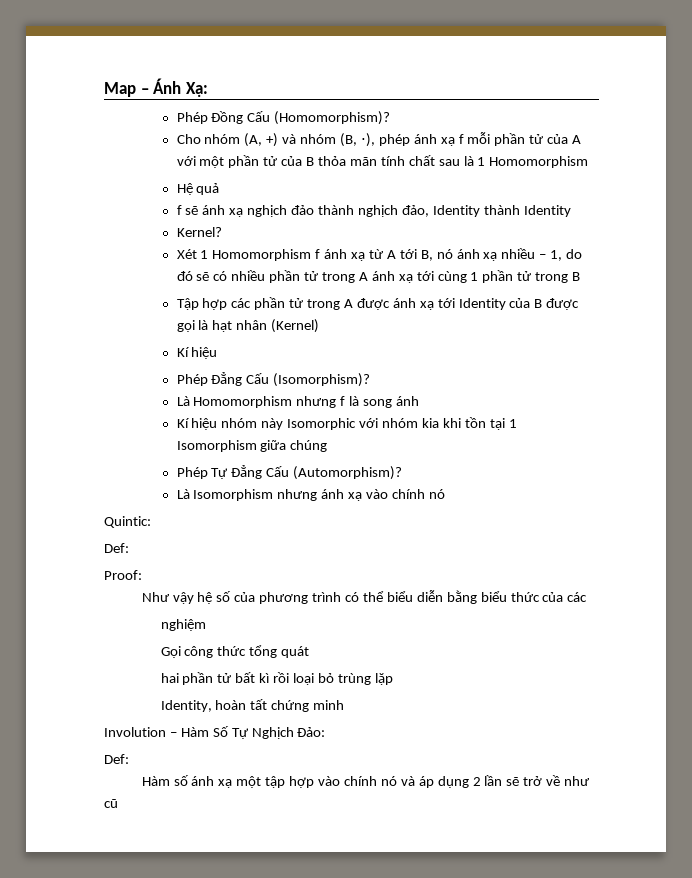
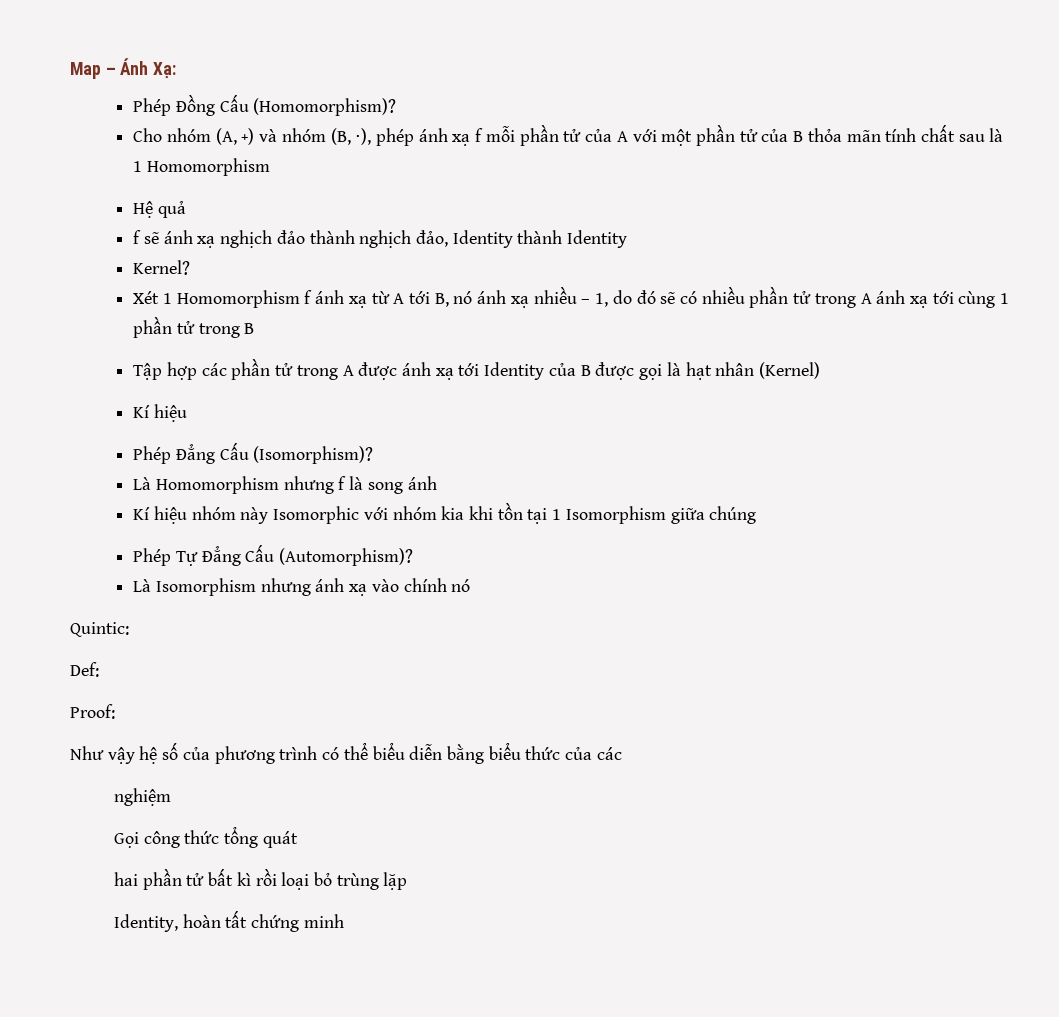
- Involution – Hàm Số Tự Nghịch Đảo:
- Def:
- Hàm số ánh xạ một tập hợp vào chính nó và áp dụng 2 lần sẽ trở về như cũ

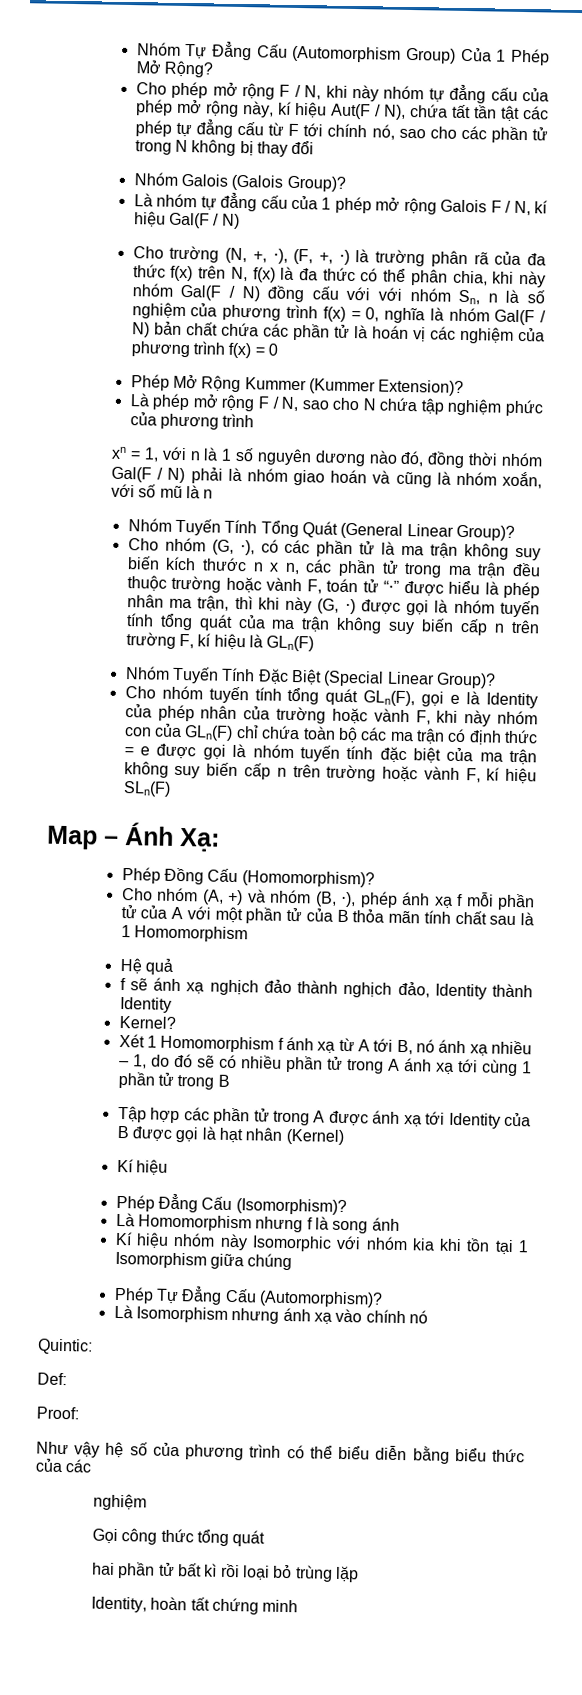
+ Nhóm Tự Đẳng Cấu (Automorphism Group) Của 1 Phép Mở Rộng?
+ Cho phép mở rộng F / N, khi này nhóm tự đẳng cấu của phép mở rộng này, kí hiệu Aut(F / N), chứa tất tần tật các phép tự đẳng cấu từ F tới chính nó, sao cho các phần tử trong N không bị thay đổi
+ Nhóm Galois (Galois Group)?
+ Là nhóm tự đẳng cấu của 1 phép mở rộng Galois F / N, kí hiệu Gal(F / N)
+ Cho trường (N, +, ⋅), (F, +, ⋅) là trường phân rã của đa thức f(x) trên N, f(x) là đa thức có thể phân chia, khi này nhóm Gal(F / N) đồng cấu với với nhóm Sn, n là số nghiệm của phương trình f(x) = 0, nghĩa là nhóm Gal(F / N) bản chất chứa các phần tử là hoán vị các nghiệm của phương trình f(x) = 0
+ Phép Mở Rộng Kummer (Kummer Extension)?
+ Là phép mở rộng F / N, sao cho N chứa tập nghiệm phức của phương trình
+ xn = 1, với n là 1 số nguyên dương nào đó, đồng thời nhóm Gal(F / N) phải là nhóm giao hoán và cũng là nhóm xoắn, với số mũ là n
+ Nhóm Tuyến Tính Tổng Quát (General Linear Group)?
+ Cho nhóm (G, ⋅), có các phần tử là ma trận không suy biến kích thước n x n, các phần tử trong ma trận đều thuộc trường hoặc vành F, toán tử “⋅” được hiểu là phép nhân ma trận, thì khi này (G, ⋅) được gọi là nhóm tuyến tính tổng quát của ma trận không suy biến cấp n trên trường F, kí hiệu là GLn(F)
+ Nhóm Tuyến Tính Đặc Biệt (Special Linear Group)?
+ Cho nhóm tuyến tính tổng quát GLn(F), gọi e là Identity của phép nhân của trường hoặc vành F, khi này nhóm con của GLn(F) chỉ chứa toàn bộ các ma trận có định thức = e được gọi là nhóm tuyến tính đặc biệt của ma trận không suy biến cấp n trên trường hoặc vành F, kí hiệu SLn(F)

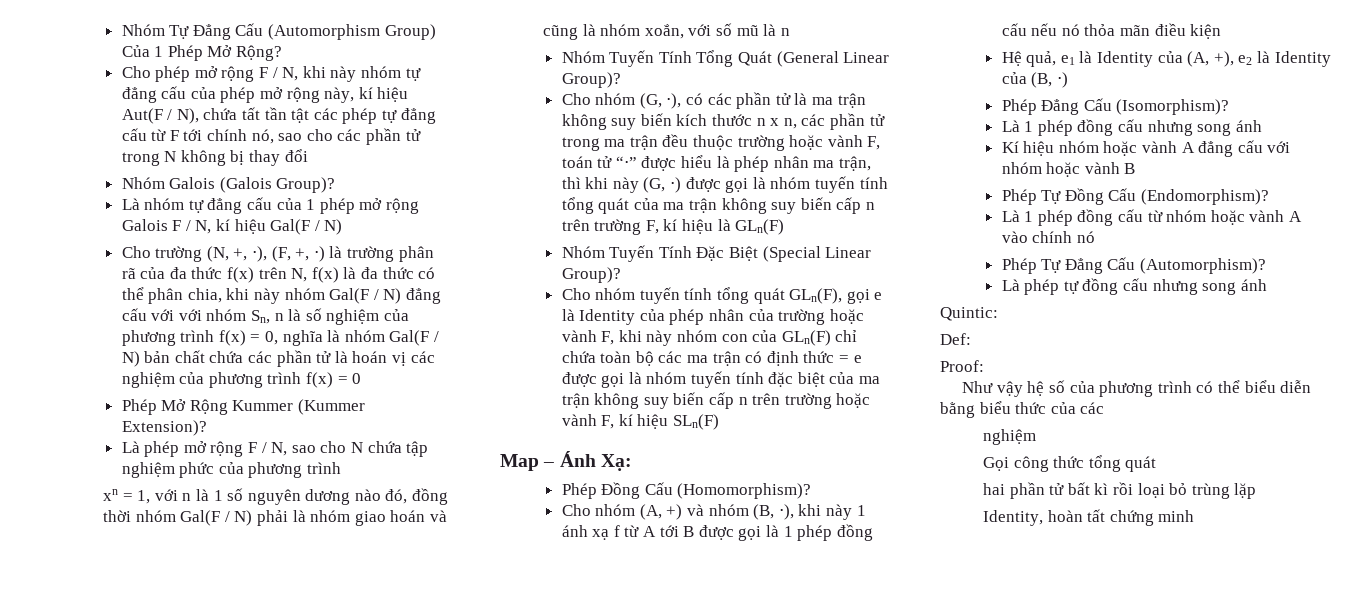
- Cho trường (N, +, ⋅), (F, +, ⋅) là trường phân rã của đa thức f(x) trên N, f(x) là đa thức có thể phân chia, khi này nhóm Gal(F / N) đồng cấu với với nhóm Sn, n là số nghiệm của phương trình f(x) = 0, nghĩa là nhóm Gal(F / N) bản chất chứa các phần tử là hoán vị các nghiệm của phương trình f(x) = 0
+ Cho trường (N, +, ⋅), (F, +, ⋅) là trường phân rã của đa thức f(x) trên N, f(x) là đa thức có thể phân chia, khi này nhóm Gal(F / N) đẳng cấu với với nhóm Sn, n là số nghiệm của phương trình f(x) = 0, nghĩa là nhóm Gal(F / N) bản chất chứa các phần tử là hoán vị các nghiệm của phương trình f(x) = 0
- Cho nhóm (A, +) và nhóm (B, ⋅), phép ánh xạ f mỗi phần tử của A với một phần tử của B thỏa mãn tính chất sau là 1 Homomorphism
- Hệ quả
- f sẽ ánh xạ nghịch đảo thành nghịch đảo, Identity thành Identity
- Kernel?
- Xét 1 Homomorphism f ánh xạ từ A tới B, nó ánh xạ nhiều – 1, do đó sẽ có nhiều phần tử trong A ánh xạ tới cùng 1 phần tử trong B
- Tập hợp các phần tử trong A được ánh xạ tới Identity của B được gọi là hạt nhân (Kernel)
- Kí hiệu
+ Cho nhóm (A, +) và nhóm (B, ⋅), khi này 1 ánh xạ f từ A tới B được gọi là 1 phép đồng cấu nếu nó thỏa mãn điều kiện
+ Hệ quả, e1 là Identity của (A, +), e2 là Identity của (B, ⋅)
- Là Homomorphism nhưng f là song ánh
+ Là 1 phép đồng cấu nhưng song ánh
- Kí hiệu nhóm này Isomorphic với nhóm kia khi tồn tại 1 Isomorphism giữa chúng
+ Kí hiệu nhóm hoặc vành A đẳng cấu với nhóm hoặc vành B
+ Phép Tự Đồng Cấu (Endomorphism)?
+ Là 1 phép đồng cấu từ nhóm hoặc vành A vào chính nó
- Là Isomorphism nhưng ánh xạ vào chính nó
+ Là phép tự đồng cấu nhưng song ánh

